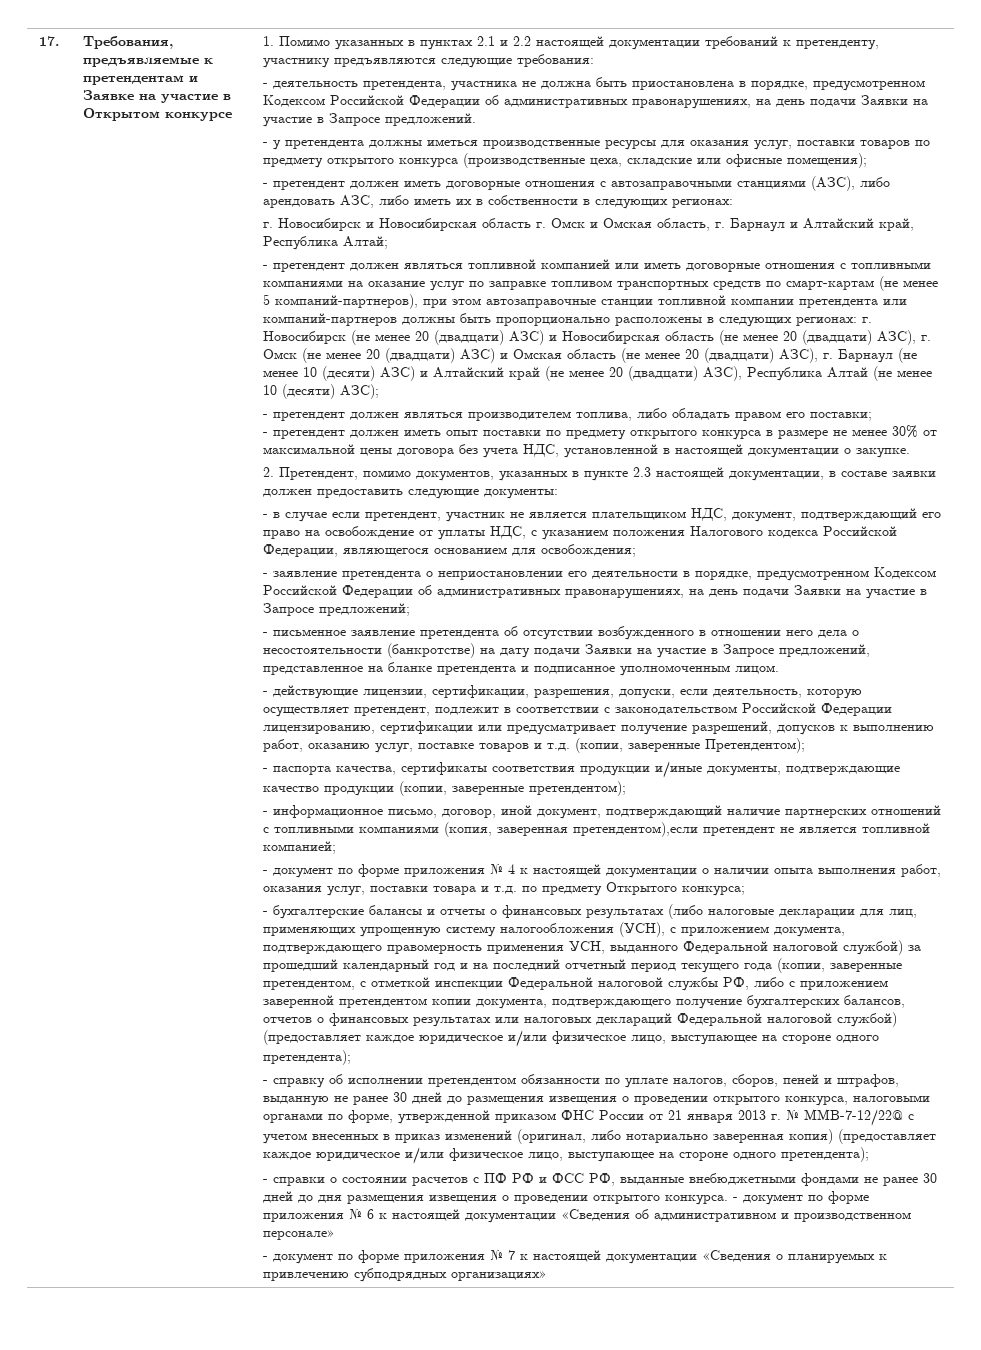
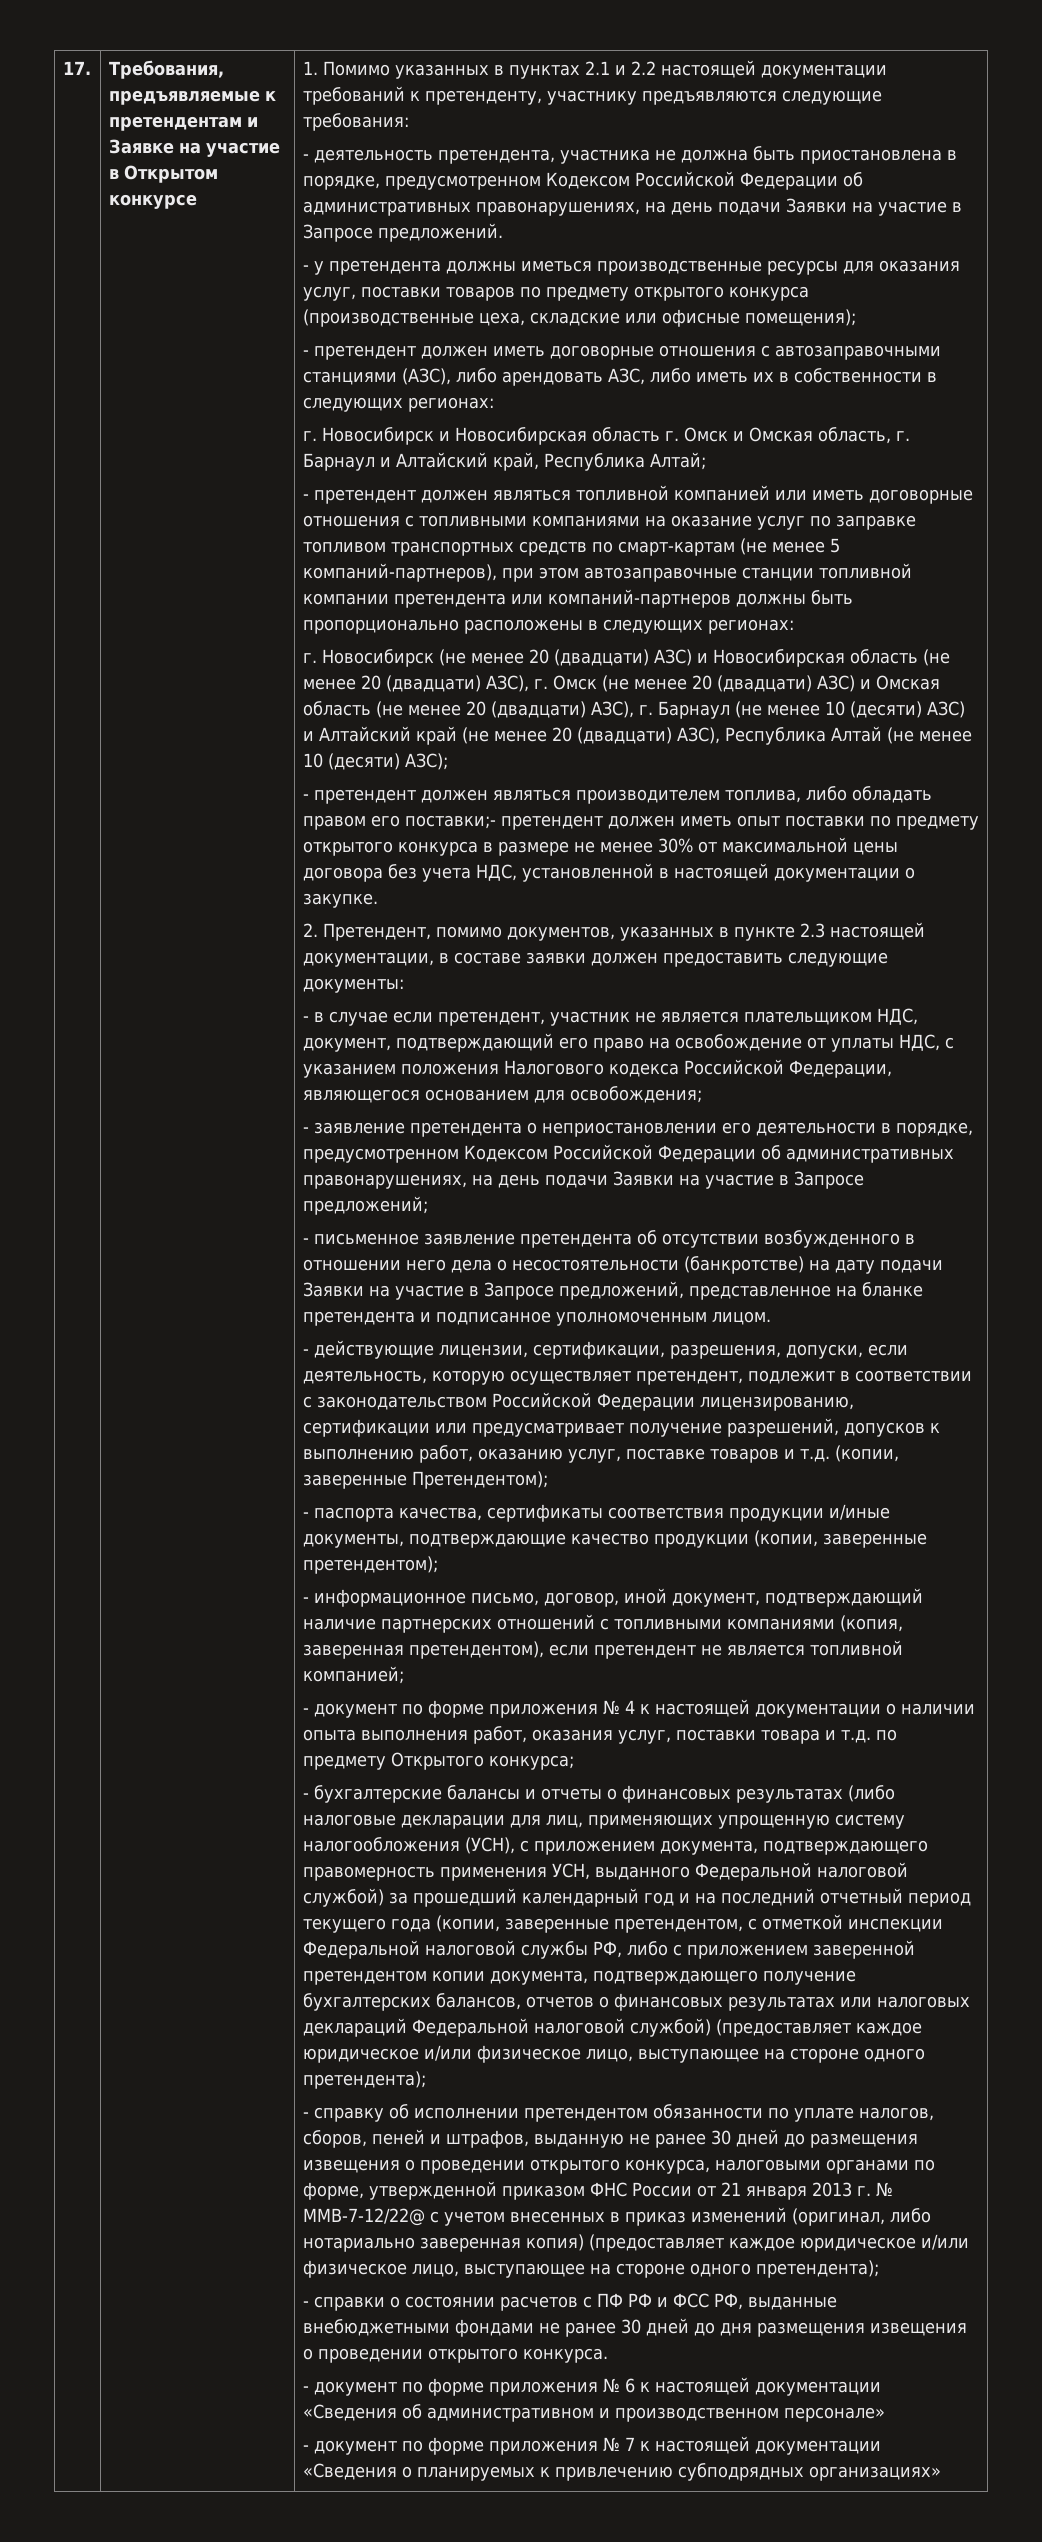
- - претендент должен являться топливной компанией или иметь договорные отношения с топливными компаниями на оказание услуг по заправке топливом транспортных средств по смарт-картам (не менее 5 компаний-партнеров), при этом автозаправочные станции топливной компании претендента или компаний-партнеров должны быть пропорционально расположены в следующих регионах: г. Новосибирск (не менее 20 (двадцати) АЗС) и Новосибирская область (не менее 20 (двадцати) АЗС), г. Омск (не менее 20 (двадцати) АЗС) и Омская область (не менее 20 (двадцати) АЗС), г. Барнаул (не менее 10 (десяти) АЗС) и Алтайский край (не менее 20 (двадцати) АЗС), Республика Алтай (не менее 10 (десяти) АЗС);
+ - претендент должен являться топливной компанией или иметь договорные отношения с топливными компаниями на оказание услуг по заправке топливом транспортных средств по смарт-картам (не менее 5 компаний-партнеров), при этом автозаправочные станции топливной компании претендента или компаний-партнеров должны быть пропорционально расположены в следующих регионах:
+ г. Новосибирск (не менее 20 (двадцати) АЗС) и Новосибирская область (не менее 20 (двадцати) АЗС), г. Омск (не менее 20 (двадцати) АЗС) и Омская область (не менее 20 (двадцати) АЗС), г. Барнаул (не менее 10 (десяти) АЗС) и Алтайский край (не менее 20 (двадцати) АЗС), Республика Алтай (не менее 10 (десяти) АЗС);
- - претендент должен являться производителем топлива, либо обладать правом его поставки;
- - претендент должен иметь опыт поставки по предмету открытого конкурса в размере не менее 30% от максимальной цены договора без учета НДС, установленной в настоящей документации о закупке.
+ - претендент должен являться производителем топлива, либо обладать правом его поставки;- претендент должен иметь опыт поставки по предмету открытого конкурса в размере не менее 30% от максимальной цены договора без учета НДС, установленной в настоящей документации о закупке.
- - информационное письмо, договор, иной документ, подтверждающий наличие партнерских отношений с топливными компаниями (копия, заверенная претендентом),если претендент не является топливной компанией;
+ - информационное письмо, договор, иной документ, подтверждающий наличие партнерских отношений с топливными компаниями (копия, заверенная претендентом), если претендент не является топливной компанией;
- - справки о состоянии расчетов с ПФ РФ и ФСС РФ, выданные внебюджетными фондами не ранее 30 дней до дня размещения извещения о проведении открытого конкурса. - документ по форме приложения № 6 к настоящей документации «Сведения об административном и производственном персонале»
+ - справки о состоянии расчетов с ПФ РФ и ФСС РФ, выданные внебюджетными фондами не ранее 30 дней до дня размещения извещения о проведении открытого конкурса.
+ - документ по форме приложения № 6 к настоящей документации «Сведения об административном и производственном персонале»

